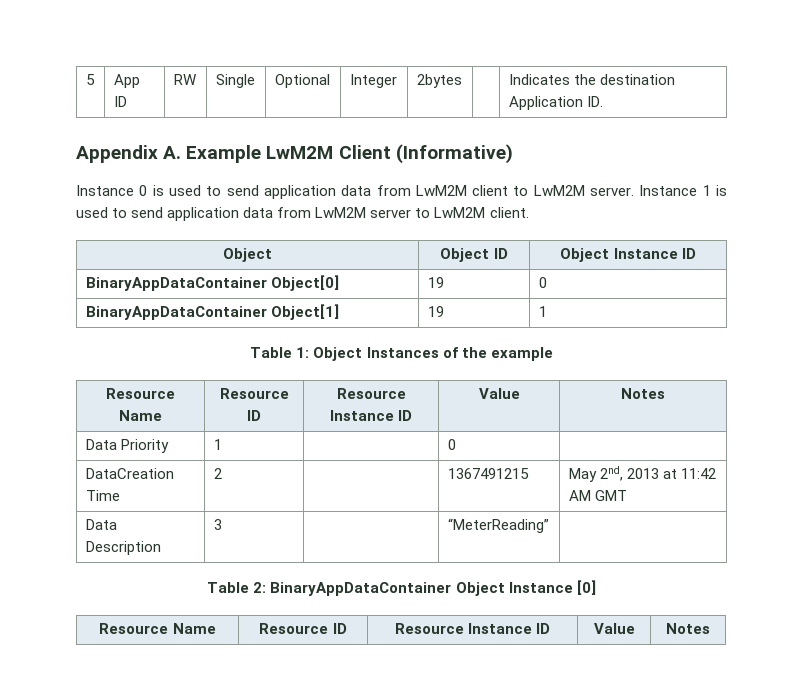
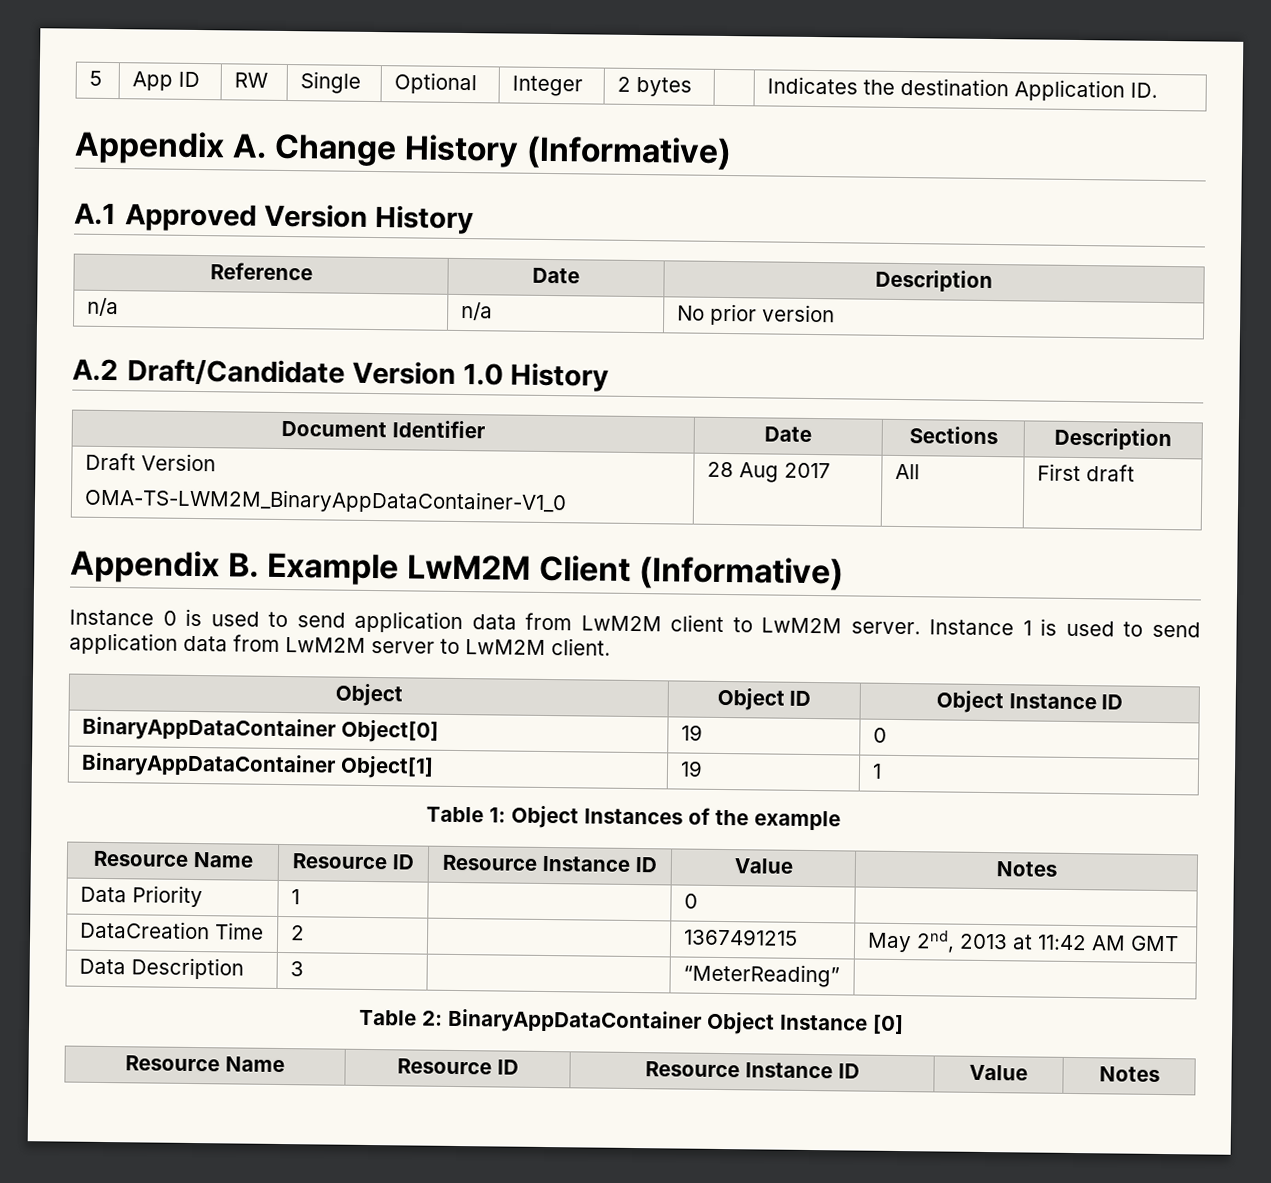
- 5 | App ID | RW | Single | Optional | Integer | 2bytes | | Indicates the destination Application ID.
+ 5 | App ID | RW | Single | Optional | Integer | 2 bytes | | Indicates the destination Application ID.
- Appendix A. Example LwM2M Client (Informative)
+ Appendix A. Change History (Informative)
+ A.1 Approved Version History
+ Reference | Date | Description
+ n/a | n/a | No prior version
+ A.2 Draft/Candidate Version 1.0 History
+ Document Identifier | Date | Sections | Description
+ Draft Version
+ OMA-TS-LWM2M_BinaryAppDataContainer-V1_0 | 28 Aug 2017 | All | First draft
+ Appendix B. Example LwM2M Client (Informative)

